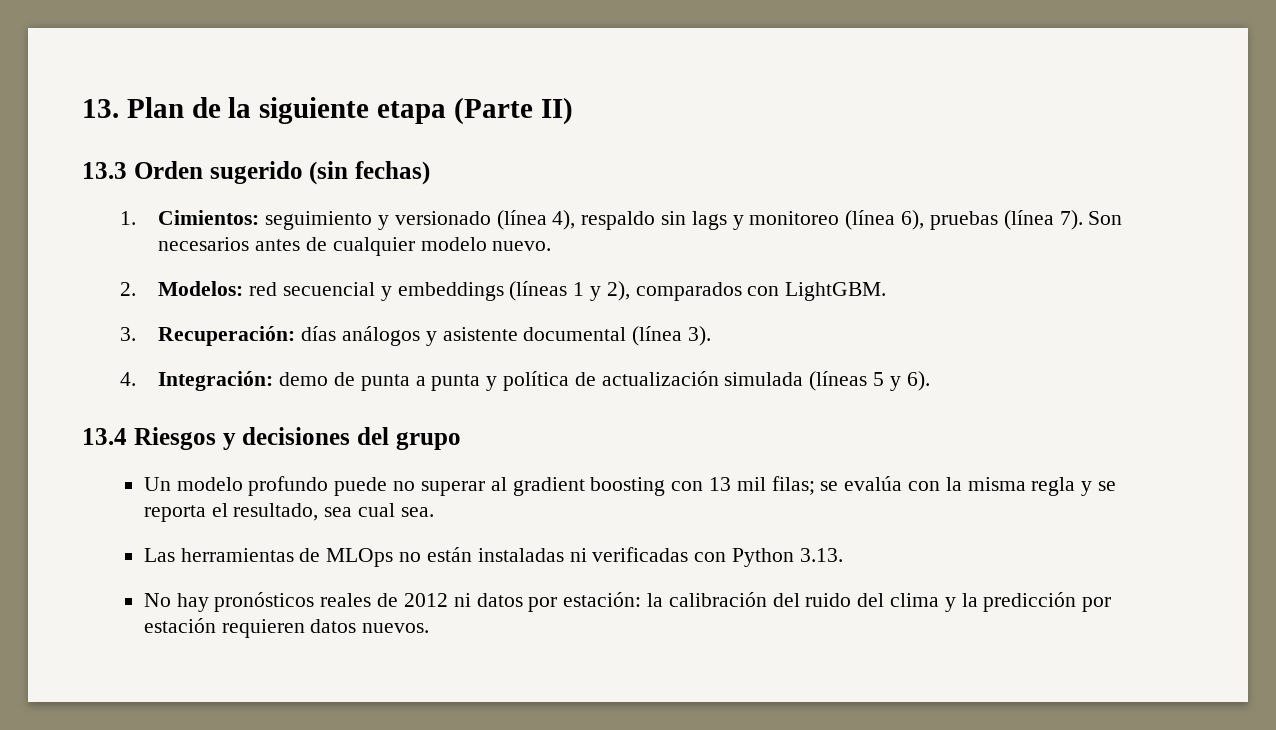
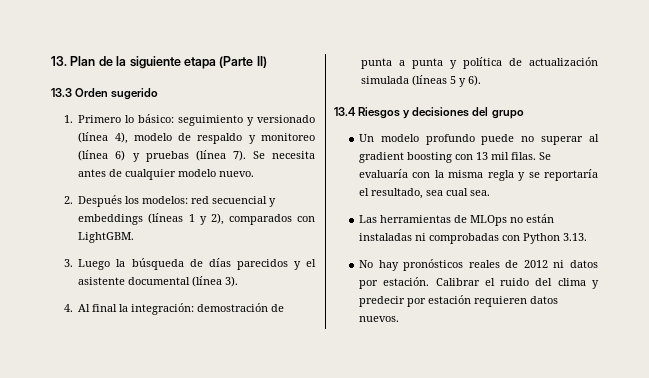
- 13.3 Orden sugerido (sin fechas)
+ 13.3 Orden sugerido
- 1. Cimientos: seguimiento y versionado (línea 4), respaldo sin lags y monitoreo (línea 6), pruebas (línea 7).
+ 1. Primero lo básico: seguimiento y versionado (línea 4), modelo de respaldo y monitoreo (línea 6) y pruebas (línea 7).
- Son necesarios antes de cualquier modelo nuevo.
+ Se necesita antes de cualquier modelo nuevo.
- 2. Modelos: red secuencial y embeddings (líneas 1 y 2), comparados con LightGBM.
+ 2. Después los modelos: red secuencial y embeddings (líneas 1 y 2), comparados con LightGBM.
- 3. Recuperación: días análogos y asistente documental (línea 3).
+ 3. Luego la búsqueda de días parecidos y el asistente documental (línea 3).
- 4. Integración: demo de punta a punta y política de actualización simulada (líneas 5 y 6).
+ 4. Al final la integración: demostración de punta a punta y política de actualización simulada (líneas 5 y 6).
- Un modelo profundo puede no superar al gradient boosting con 13 mil filas; se evalúa con la misma regla y se reporta el resultado, sea cual sea.
+ Un modelo profundo puede no superar al gradient boosting con 13 mil filas. Se evaluaría con la misma regla y se reportaría el resultado, sea cual sea.
- Las herramientas de MLOps no están instaladas ni verificadas con Python 3.13.
+ Las herramientas de MLOps no están instaladas ni comprobadas con Python 3.13.
- No hay pronósticos reales de 2012 ni datos por estación: la calibración del ruido del clima y la predicción por estación requieren datos nuevos.
+ No hay pronósticos reales de 2012 ni datos por estación. Calibrar el ruido del clima y predecir por estación requieren datos nuevos.

